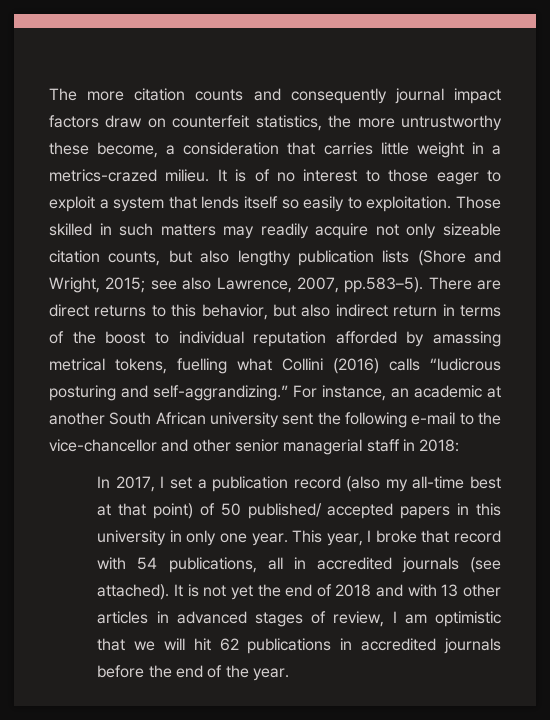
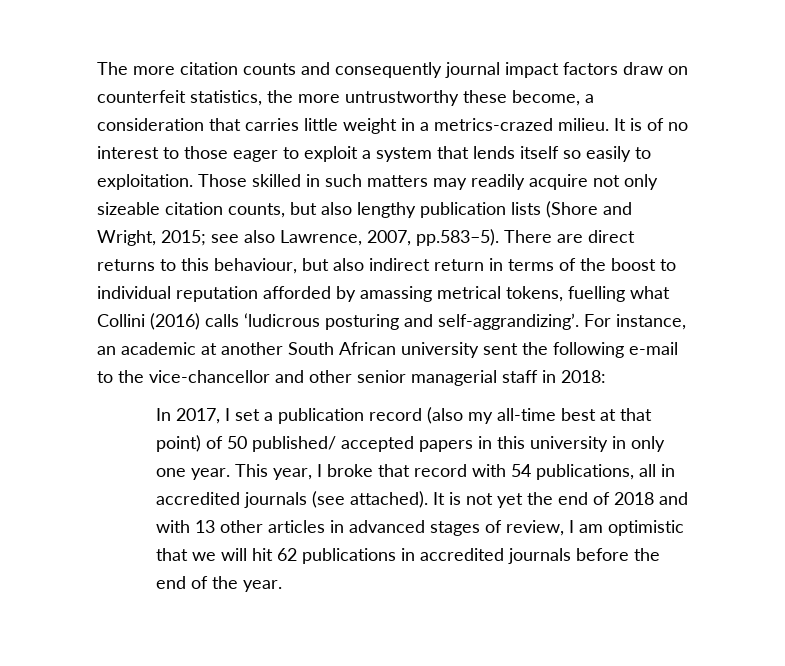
- Those skilled in such matters may readily acquire not only sizeable citation counts, but also lengthy publication lists (Shore and Wright, 2015; see also Lawrence, 2007, pp.583–5). There are direct returns to this behavior, but also indirect return in terms of the boost to individual reputation afforded by amassing metrical tokens, fuelling what Collini (2016) calls “ludicrous posturing and self-aggrandizing.”
+ Those skilled in such matters may readily acquire not only sizeable citation counts, but also lengthy publication lists (Shore and Wright, 2015; see also Lawrence, 2007, pp.583–5). There are direct returns to this behaviour, but also indirect return in terms of the boost to individual reputation afforded by amassing metrical tokens, fuelling what Collini (2016) calls ‘ludicrous posturing and self-aggrandizing’.

